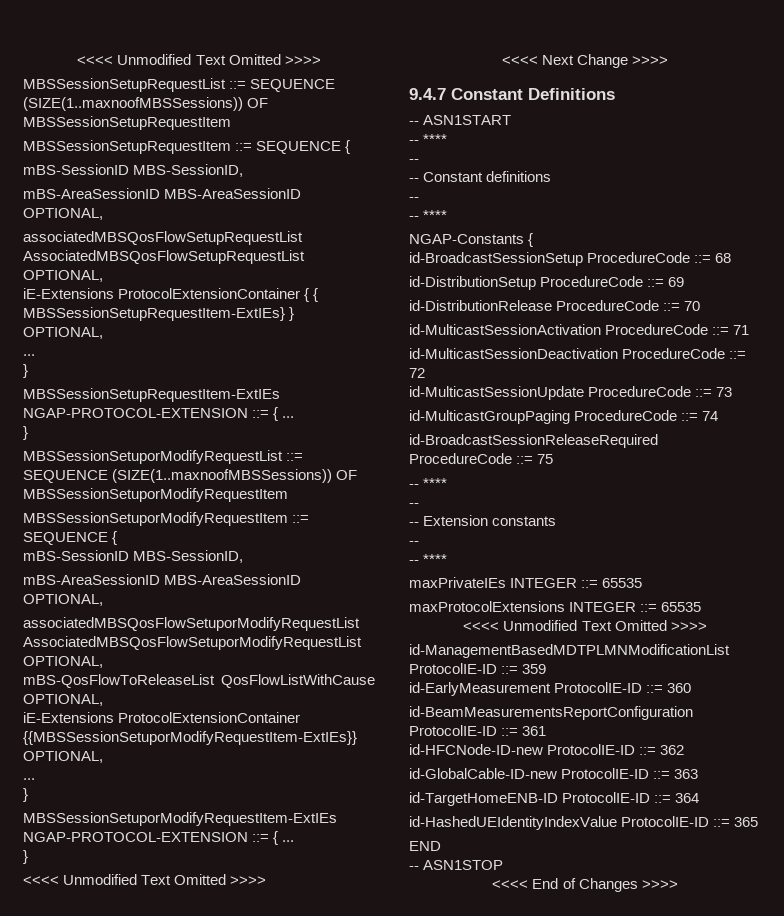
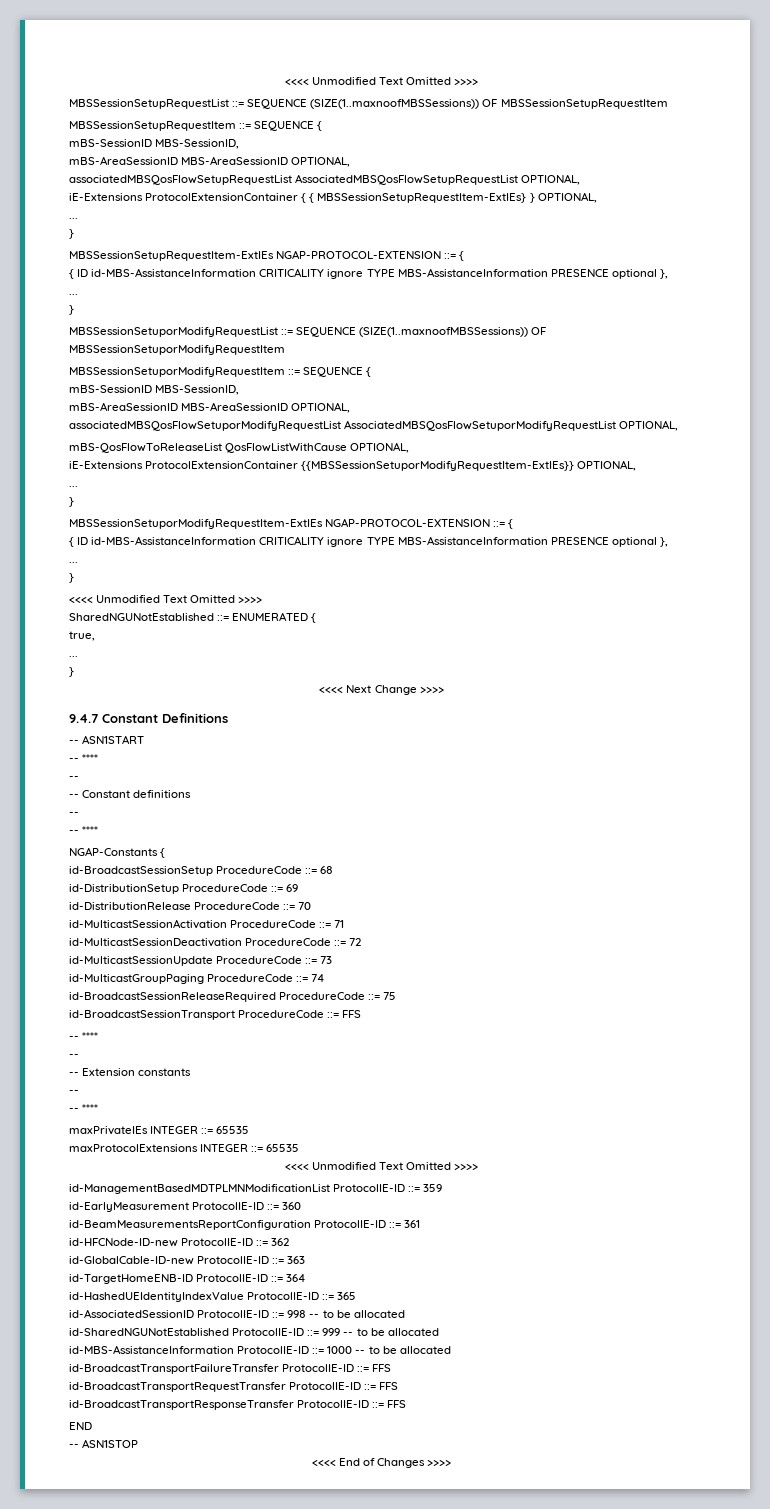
- MBSSessionSetupRequestItem-ExtIEs NGAP-PROTOCOL-EXTENSION ::= { ...
+ MBSSessionSetupRequestItem-ExtIEs NGAP-PROTOCOL-EXTENSION ::= {
+ { ID id-MBS-AssistanceInformation CRITICALITY ignore TYPE MBS-AssistanceInformation PRESENCE optional },
+ ...
- MBSSessionSetuporModifyRequestItem-ExtIEs NGAP-PROTOCOL-EXTENSION ::= { ...
+ MBSSessionSetuporModifyRequestItem-ExtIEs NGAP-PROTOCOL-EXTENSION ::= {
+ { ID id-MBS-AssistanceInformation CRITICALITY ignore TYPE MBS-AssistanceInformation PRESENCE optional },
+ ...
+ SharedNGUNotEstablished ::= ENUMERATED {
+ true,
+ ...
+ }
+ id-BroadcastSessionTransport ProcedureCode ::= FFS
+ id-AssociatedSessionID ProtocolIE-ID ::= 998 -- to be allocated
+ id-SharedNGUNotEstablished ProtocolIE-ID ::= 999 -- to be allocated
+ id-MBS-AssistanceInformation ProtocolIE-ID ::= 1000 -- to be allocated
+ id-BroadcastTransportFailureTransfer ProtocolIE-ID ::= FFS
+ id-BroadcastTransportRequestTransfer ProtocolIE-ID ::= FFS
+ id-BroadcastTransportResponseTransfer ProtocolIE-ID ::= FFS

